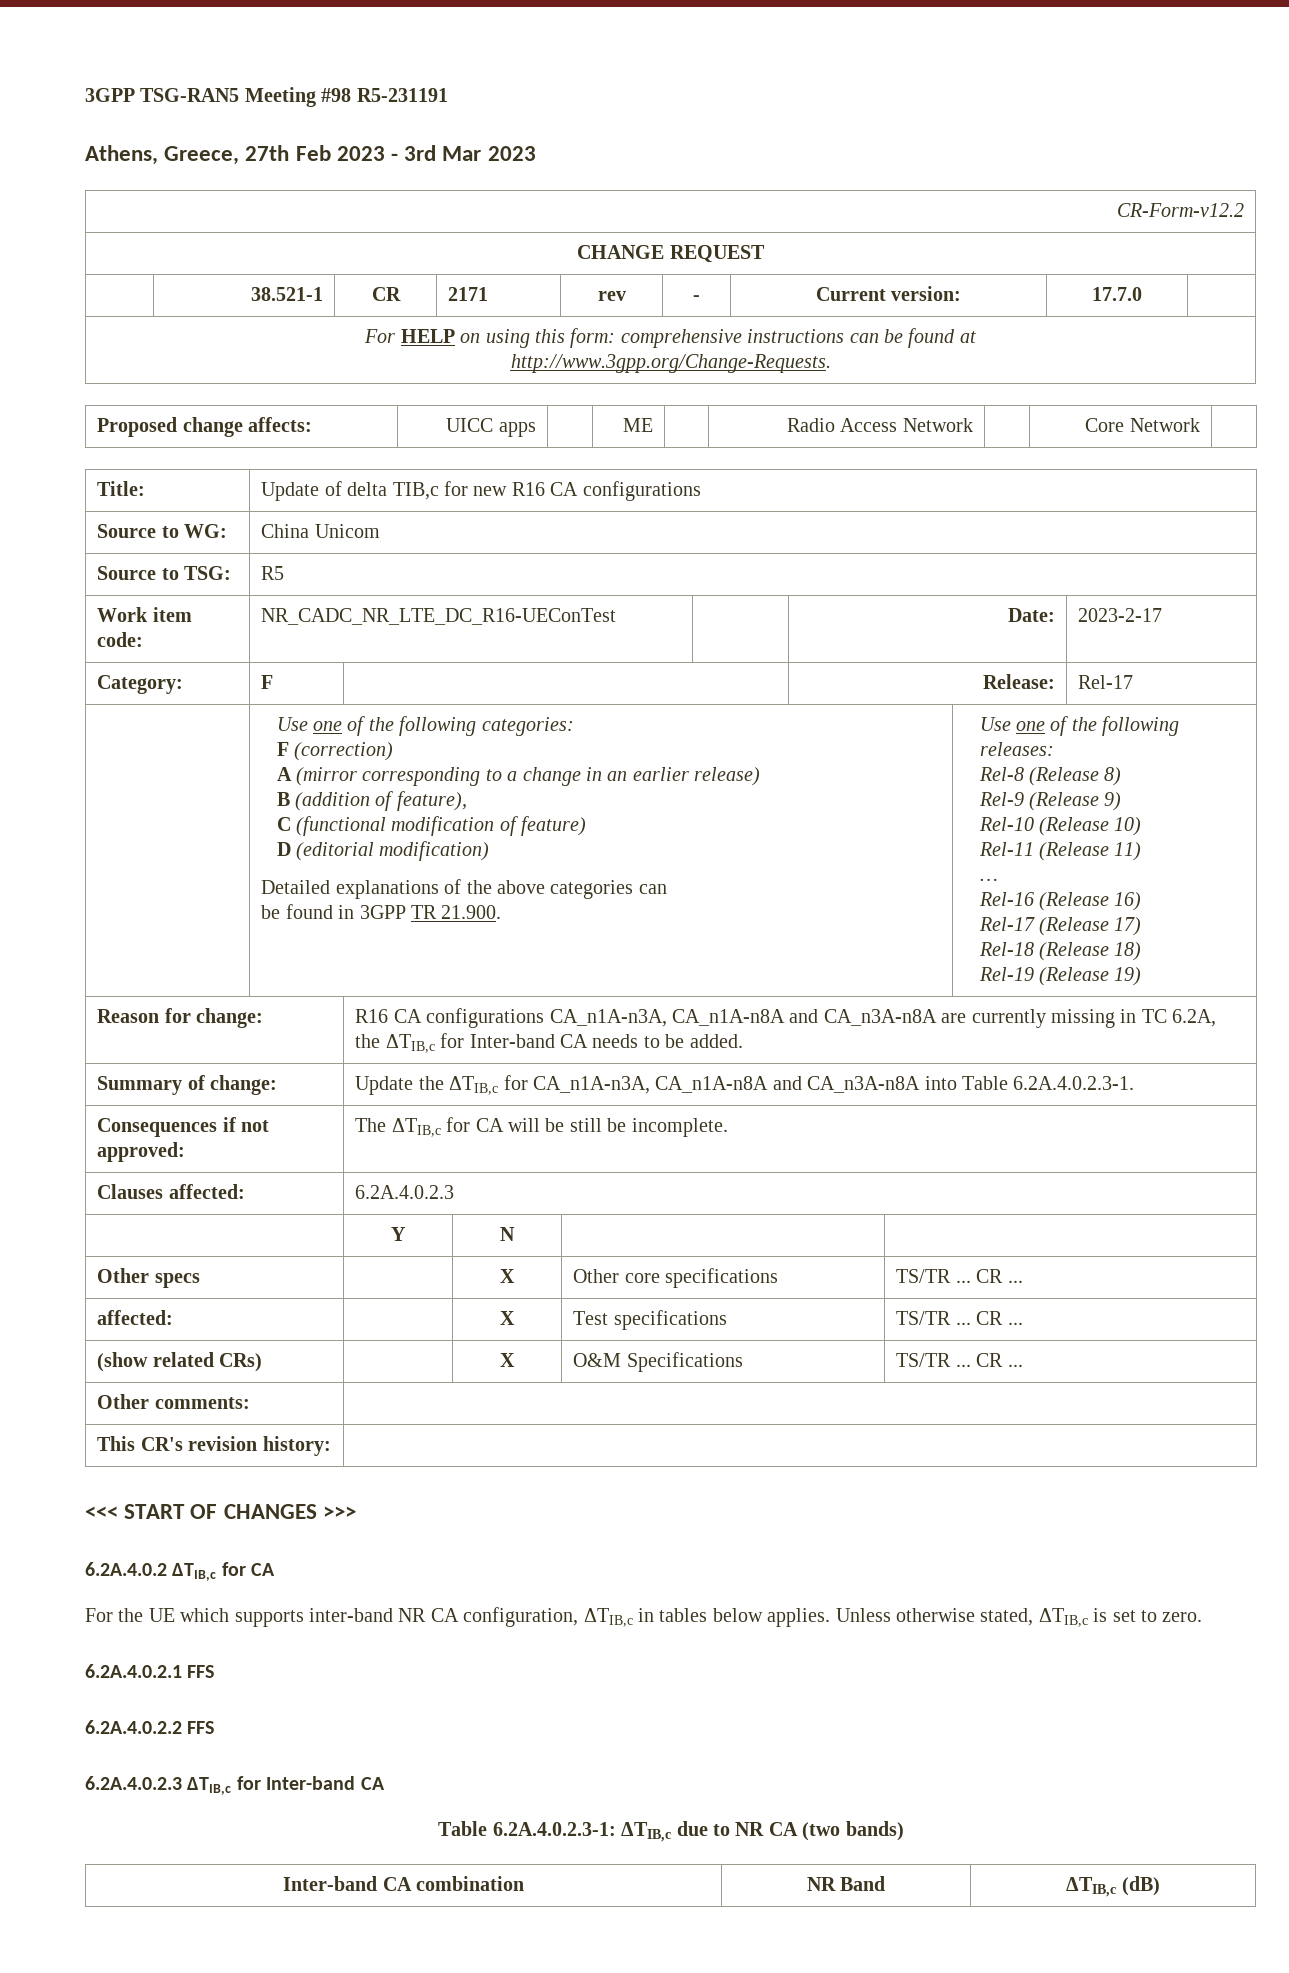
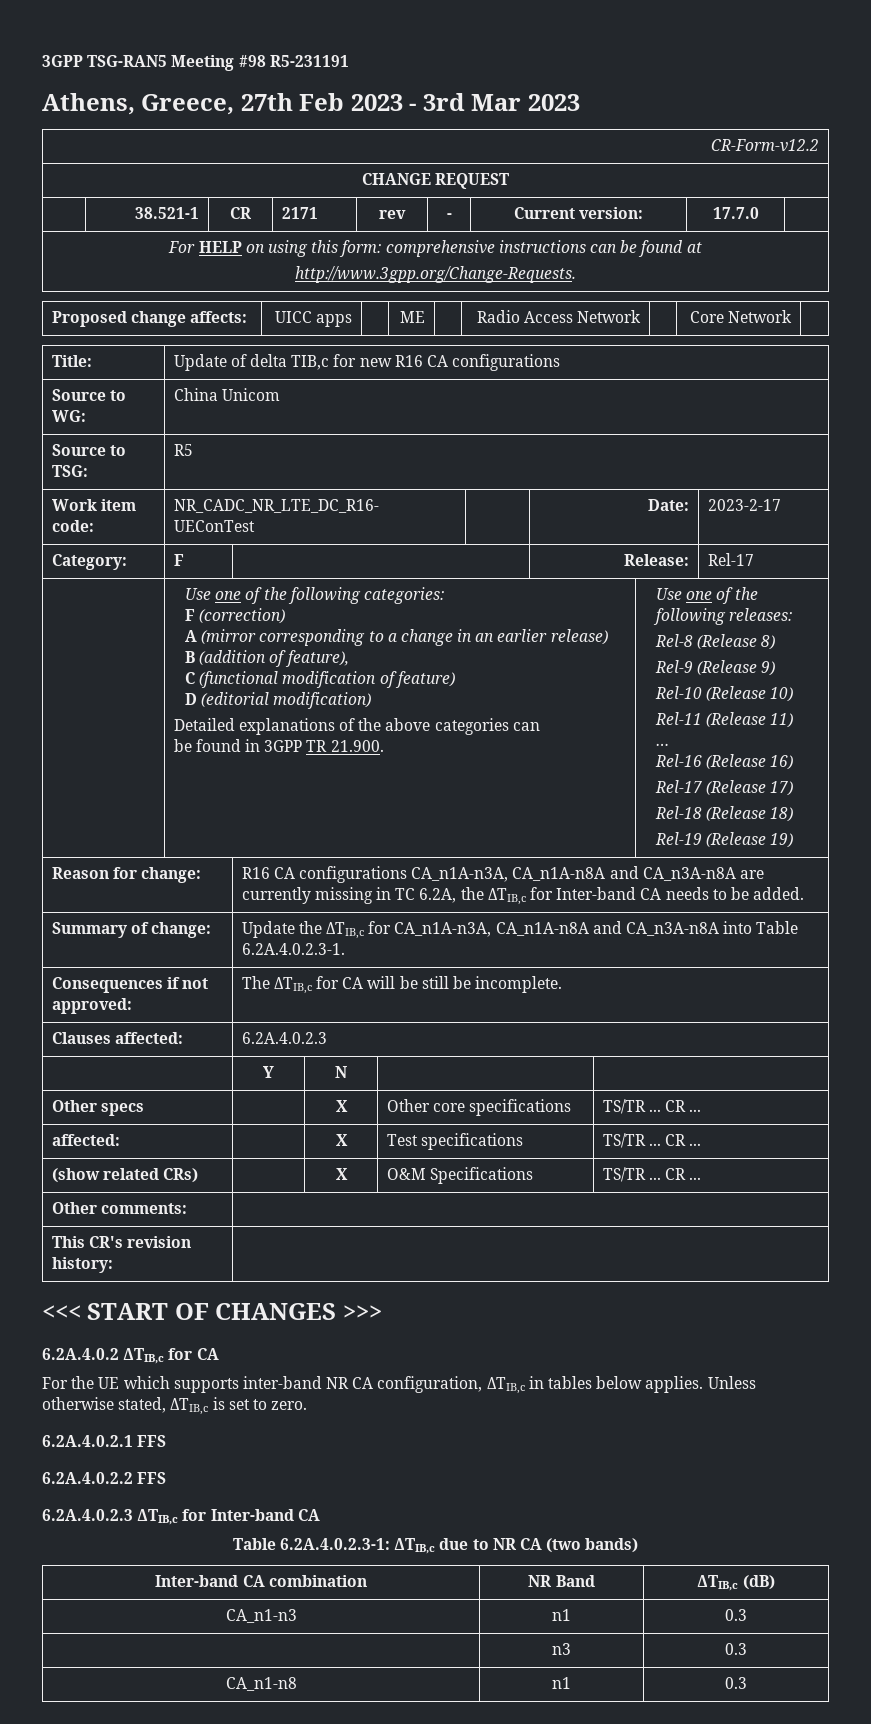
+ CA_n1-n3 | n1 | 0.3
+ | n3 | 0.3
+ CA_n1-n8 | n1 | 0.3

